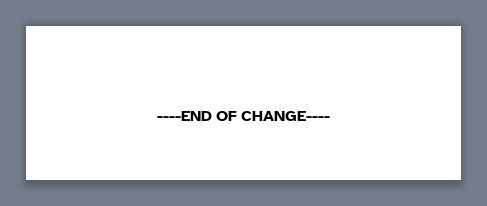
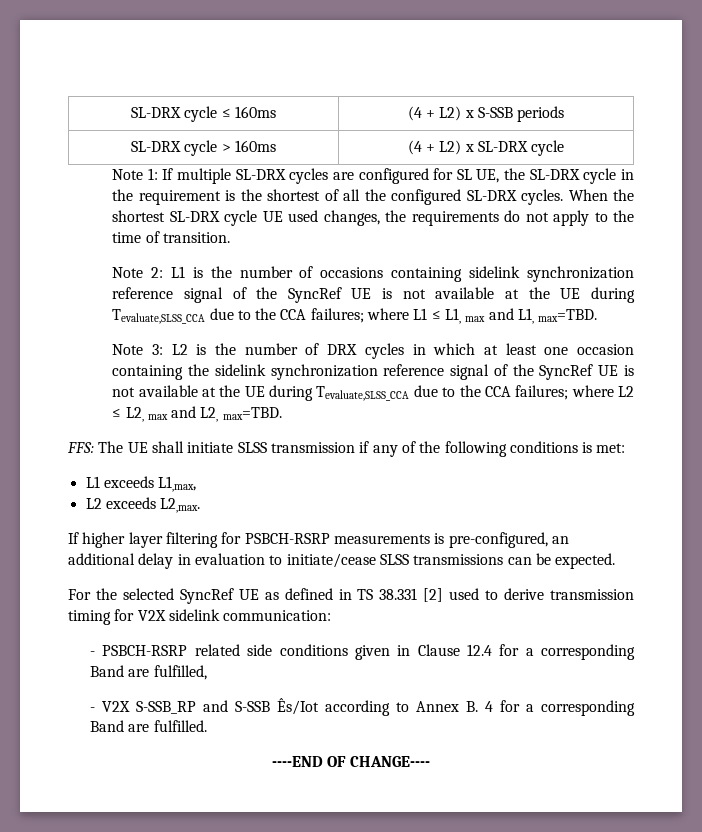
+ SL-DRX cycle ≤ 160ms | (4 + L2) x S-SSB periods
+ SL-DRX cycle > 160ms | (4 + L2) x SL-DRX cycle
+ Note 1: If multiple SL-DRX cycles are configured for SL UE, the SL-DRX cycle in the requirement is the shortest of all the configured SL-DRX cycles. When the shortest SL-DRX cycle UE used changes, the requirements do not apply to the time of transition.
+ Note 2: L1 is the number of occasions containing sidelink synchronization reference signal of the SyncRef UE is not available at the UE during Tevaluate,SLSS_CCA due to the CCA failures; where L1 ≤ L1, max and L1, max=TBD.
+ Note 3: L2 is the number of DRX cycles in which at least one occasion containing the sidelink synchronization reference signal of the SyncRef UE is not available at the UE during Tevaluate,SLSS_CCA due to the CCA failures; where L2 ≤ L2, max and L2, max=TBD.
+ FFS: The UE shall initiate SLSS transmission if any of the following conditions is met:
+ L1 exceeds L1,max,
+ L2 exceeds L2,max.
+ If higher layer filtering for PSBCH-RSRP measurements is pre-configured, an additional delay in evaluation to initiate/cease SLSS transmissions can be expected.
+ For the selected SyncRef UE as defined in TS 38.331 [2] used to derive transmission timing for V2X sidelink communication:
+ - PSBCH-RSRP related side conditions given in Clause 12.4 for a corresponding Band are fulfilled,
+ - V2X S-SSB_RP and S-SSB Ês/Iot according to Annex B. 4 for a corresponding Band are fulfilled.

